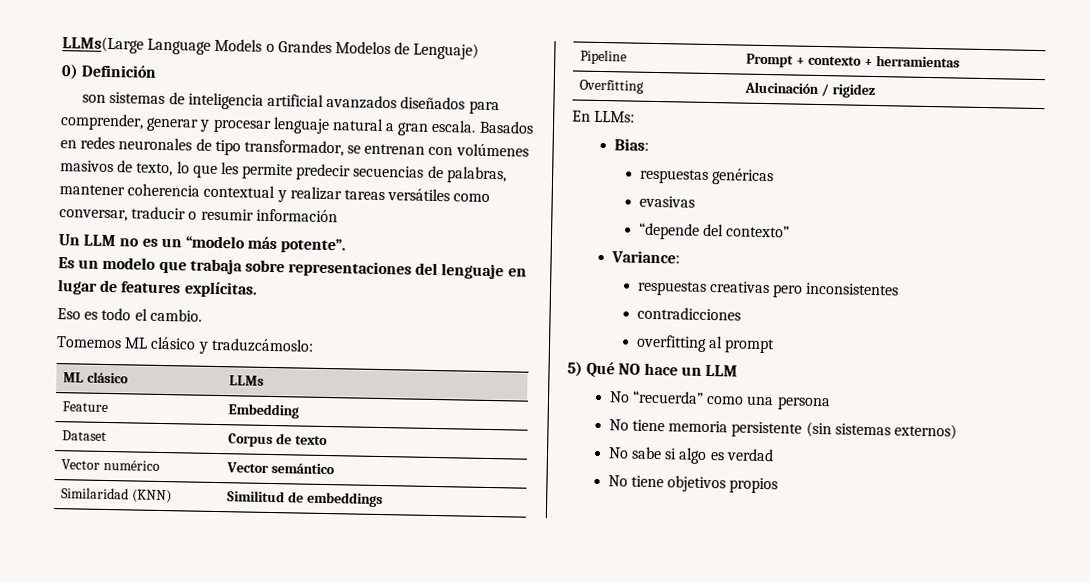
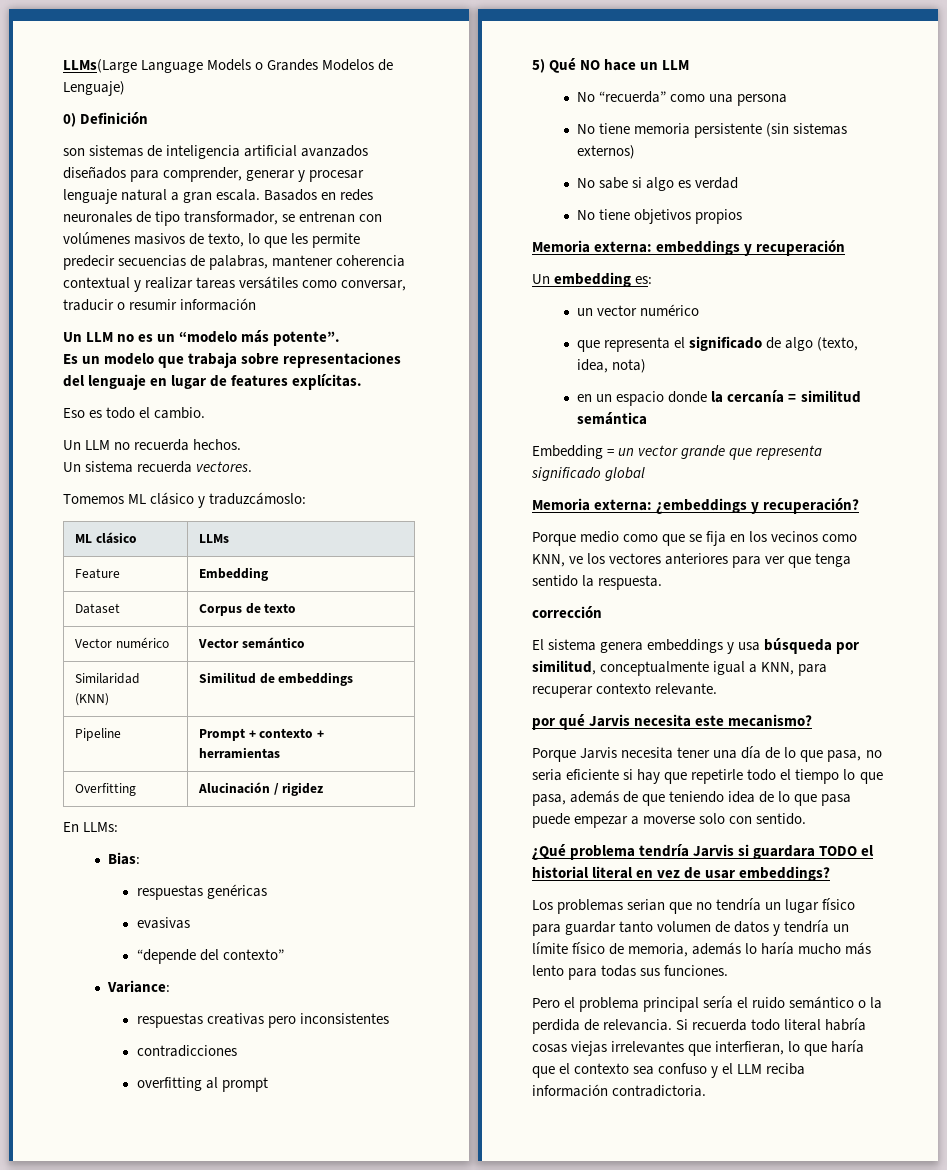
+ Un LLM no recuerda hechos.
+ Un sistema recuerda vectores.
+ Memoria externa: embeddings y recuperación
+ Un embedding es:
+ un vector numérico
+ que representa el significado de algo (texto, idea, nota)
+ en un espacio donde la cercanía = similitud semántica
+ Embedding = un vector grande que representa significado global
+ Memoria externa: ¿embeddings y recuperación?
+ Porque medio como que se fija en los vecinos como KNN, ve los vectores anteriores para ver que tenga sentido la respuesta.
+ corrección
+ El sistema genera embeddings y usa búsqueda por similitud, conceptualmente igual a KNN, para recuperar contexto relevante.
+ por qué Jarvis necesita este mecanismo?
+ Porque Jarvis necesita tener una día de lo que pasa, no seria eficiente si hay que repetirle todo el tiempo lo que pasa, además de que teniendo idea de lo que pasa puede empezar a moverse solo con sentido.
+ ¿Qué problema tendría Jarvis si guardara TODO el historial literal en vez de usar embeddings?
+ Los problemas serian que no tendría un lugar físico para guardar tanto volumen de datos y tendría un límite físico de memoria, además lo haría mucho más lento para todas sus funciones.
+ Pero el problema principal sería el ruido semántico o la perdida de relevancia. Si recuerda todo literal habría cosas viejas irrelevantes que interfieran, lo que haría que el contexto sea confuso y el LLM reciba información contradictoria.

